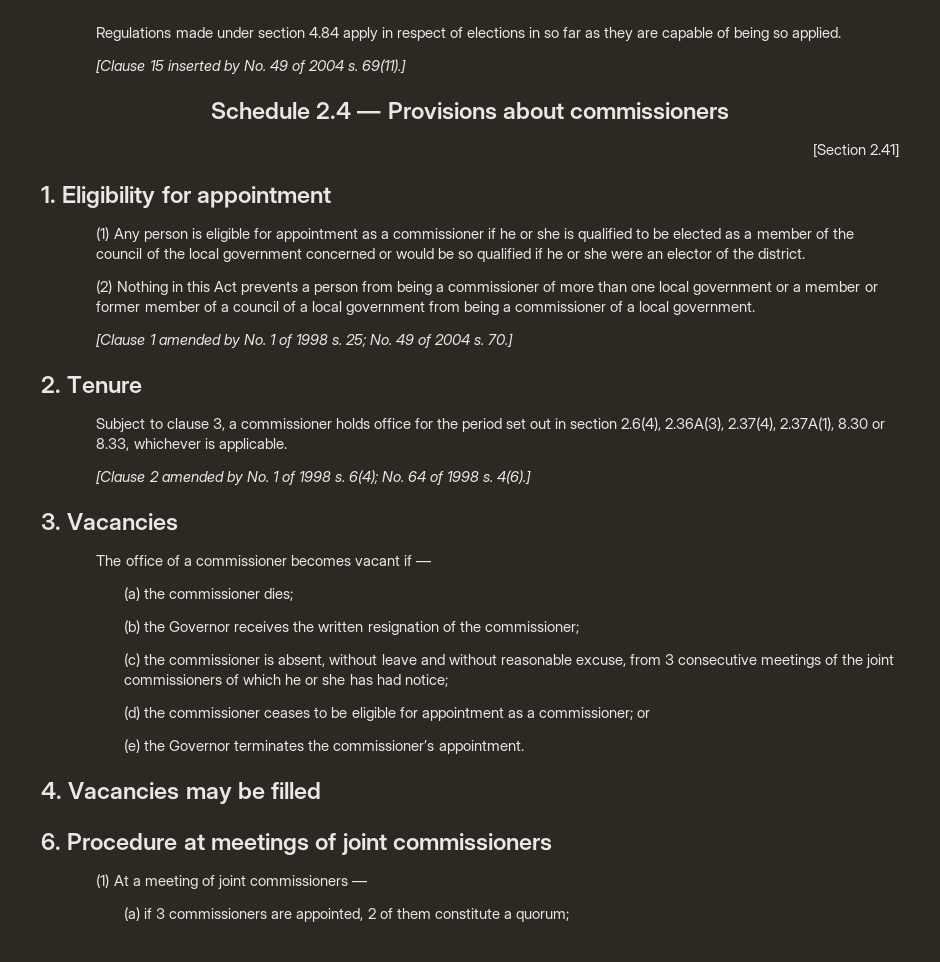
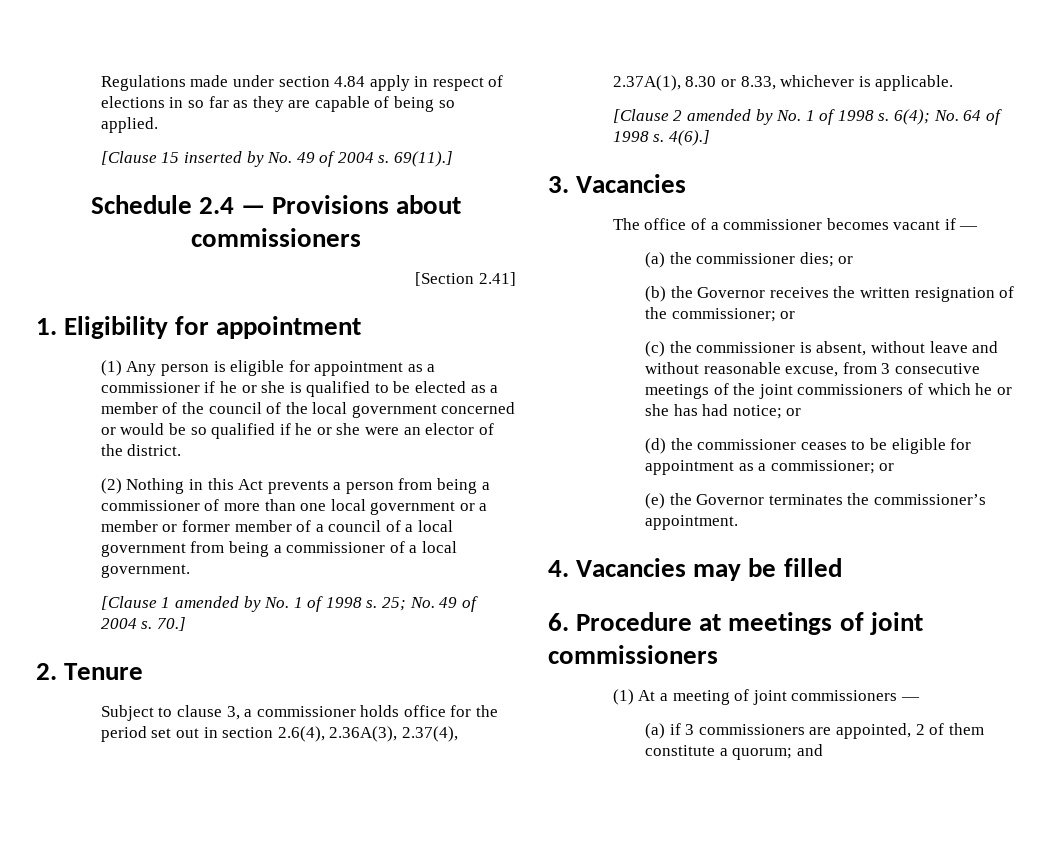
- (a) the commissioner dies;
+ (a) the commissioner dies; or
- (b) the Governor receives the written resignation of the commissioner;
+ (b) the Governor receives the written resignation of the commissioner; or
- (c) the commissioner is absent, without leave and without reasonable excuse, from 3 consecutive meetings of the joint commissioners of which he or she has had notice;
+ (c) the commissioner is absent, without leave and without reasonable excuse, from 3 consecutive meetings of the joint commissioners of which he or she has had notice; or
- (a) if 3 commissioners are appointed, 2 of them constitute a quorum;
+ (a) if 3 commissioners are appointed, 2 of them constitute a quorum; and

